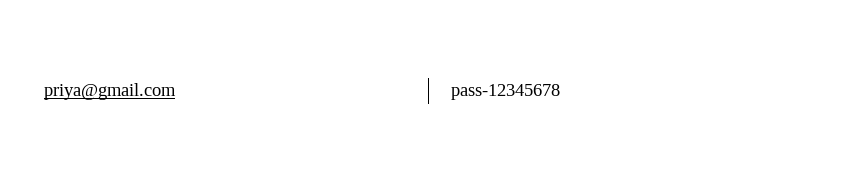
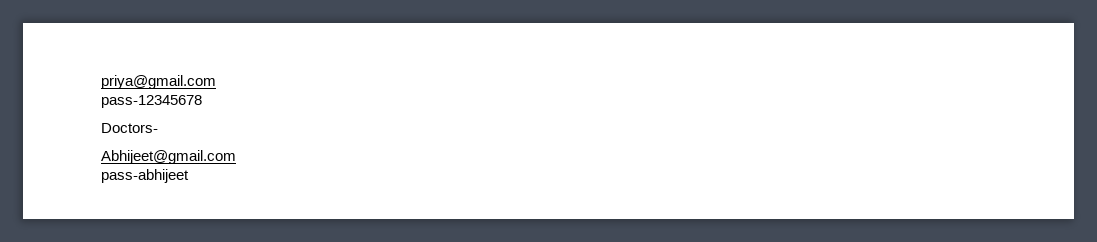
+ Doctors-
+ Abhijeet@gmail.com
+ pass-abhijeet

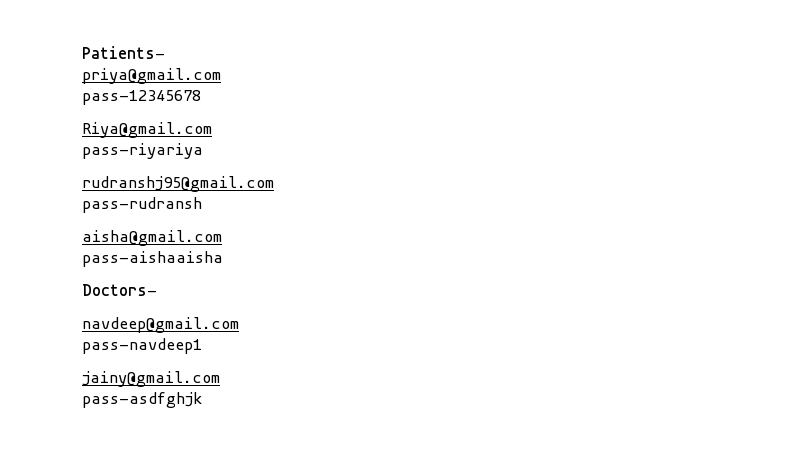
+ Patients-
+ Riya@gmail.com
+ pass-riyariya
+ rudranshj95@gmail.com
+ pass-rudransh
+ aisha@gmail.com
+ pass-aishaaisha
  Doctors-
- Abhijeet@gmail.com
- pass-abhijeet
+ navdeep@gmail.com
+ pass-navdeep1
+ jainy@gmail.com
+ pass-asdfghjk

